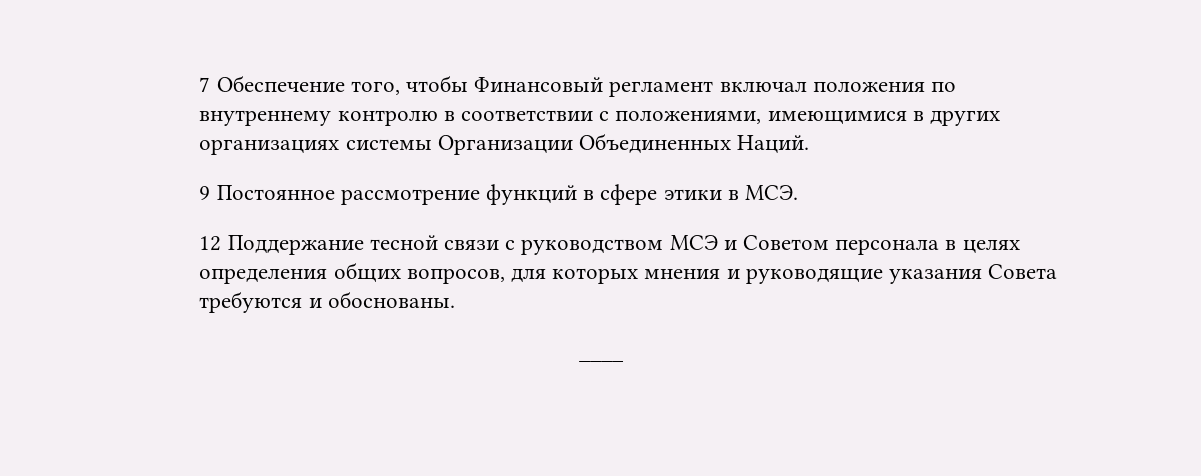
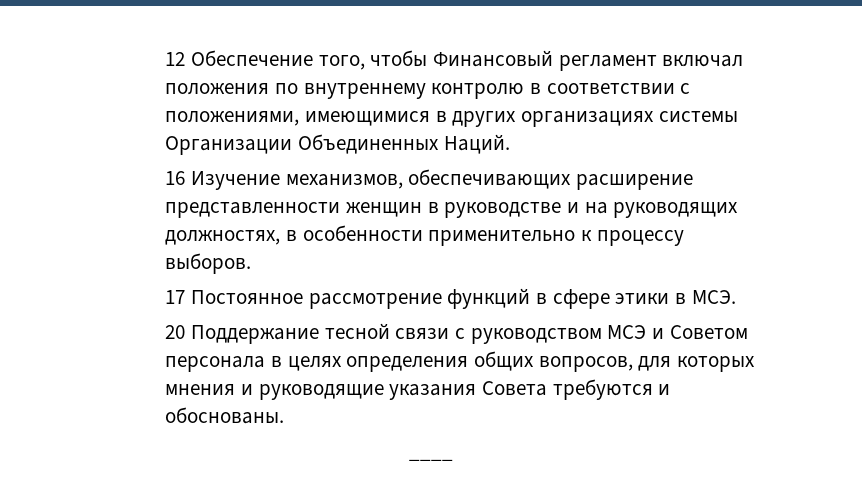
- 7 Обеспечение того, чтобы Финансовый регламент включал положения по внутреннему контролю в соответствии с положениями, имеющимися в других организациях системы Организации Объединенных Наций.
+ 12 Обеспечение того, чтобы Финансовый регламент включал положения по внутреннему контролю в соответствии с положениями, имеющимися в других организациях системы Организации Объединенных Наций.
- 9 Постоянное рассмотрение функций в сфере этики в МСЭ.
+ 16 Изучение механизмов, обеспечивающих расширение представленности женщин в руководстве и на руководящих должностях, в особенности применительно к процессу выборов.
+ 17 Постоянное рассмотрение функций в сфере этики в МСЭ.
- 12 Поддержание тесной связи с руководством МСЭ и Советом персонала в целях определения общих вопросов, для которых мнения и руководящие указания Совета требуются и обоснованы.
+ 20 Поддержание тесной связи с руководством МСЭ и Советом персонала в целях определения общих вопросов, для которых мнения и руководящие указания Совета требуются и обоснованы.

